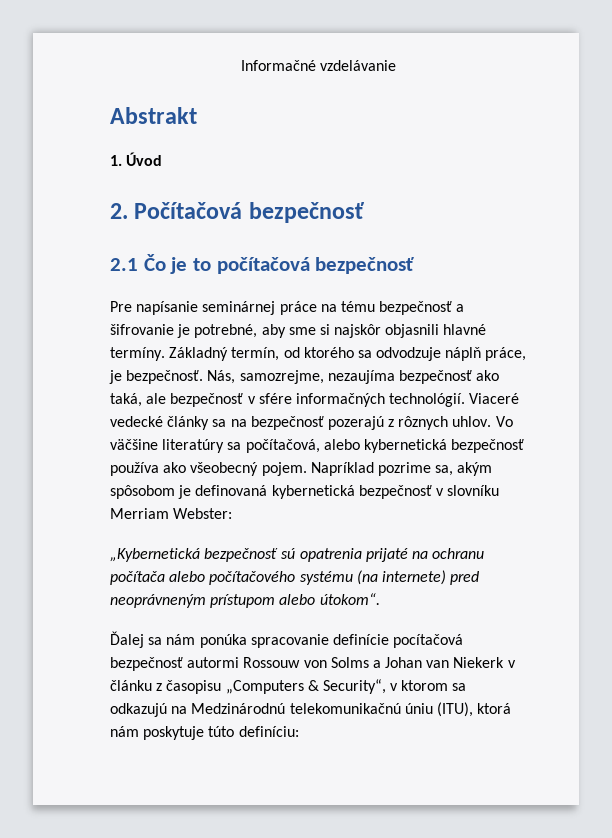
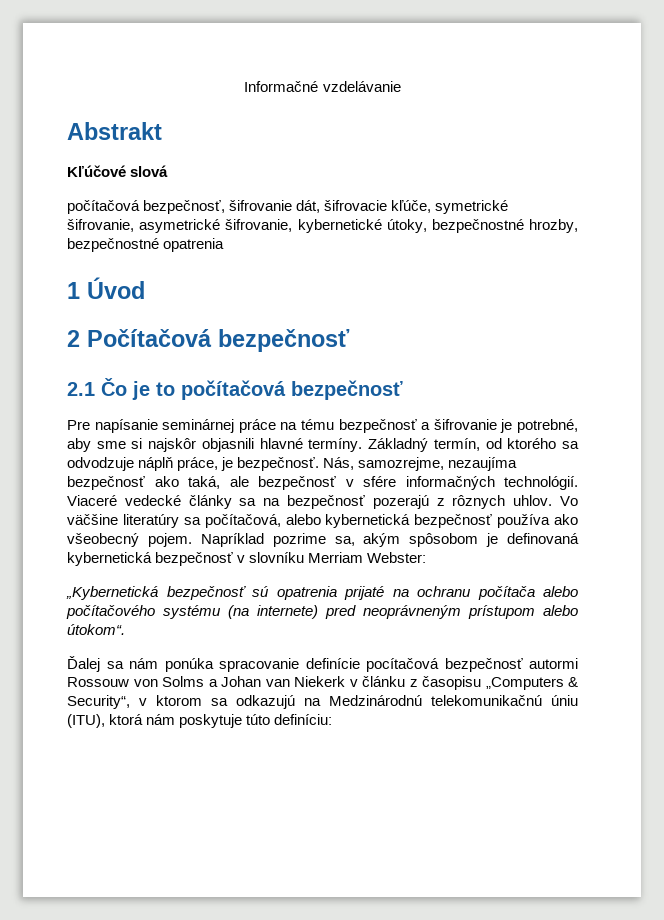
- 1. Úvod
+ Kľúčové slová
+ počítačová bezpečnosť, šifrovanie dát, šifrovacie kľúče, symetrické šifrovanie, asymetrické šifrovanie, kybernetické útoky, bezpečnostné hrozby, bezpečnostné opatrenia
+ 1 Úvod
- 2. Počítačová bezpečnosť
+ 2 Počítačová bezpečnosť

